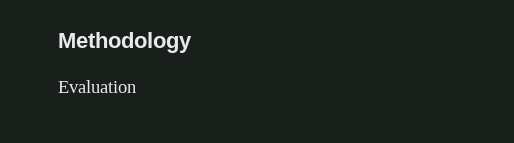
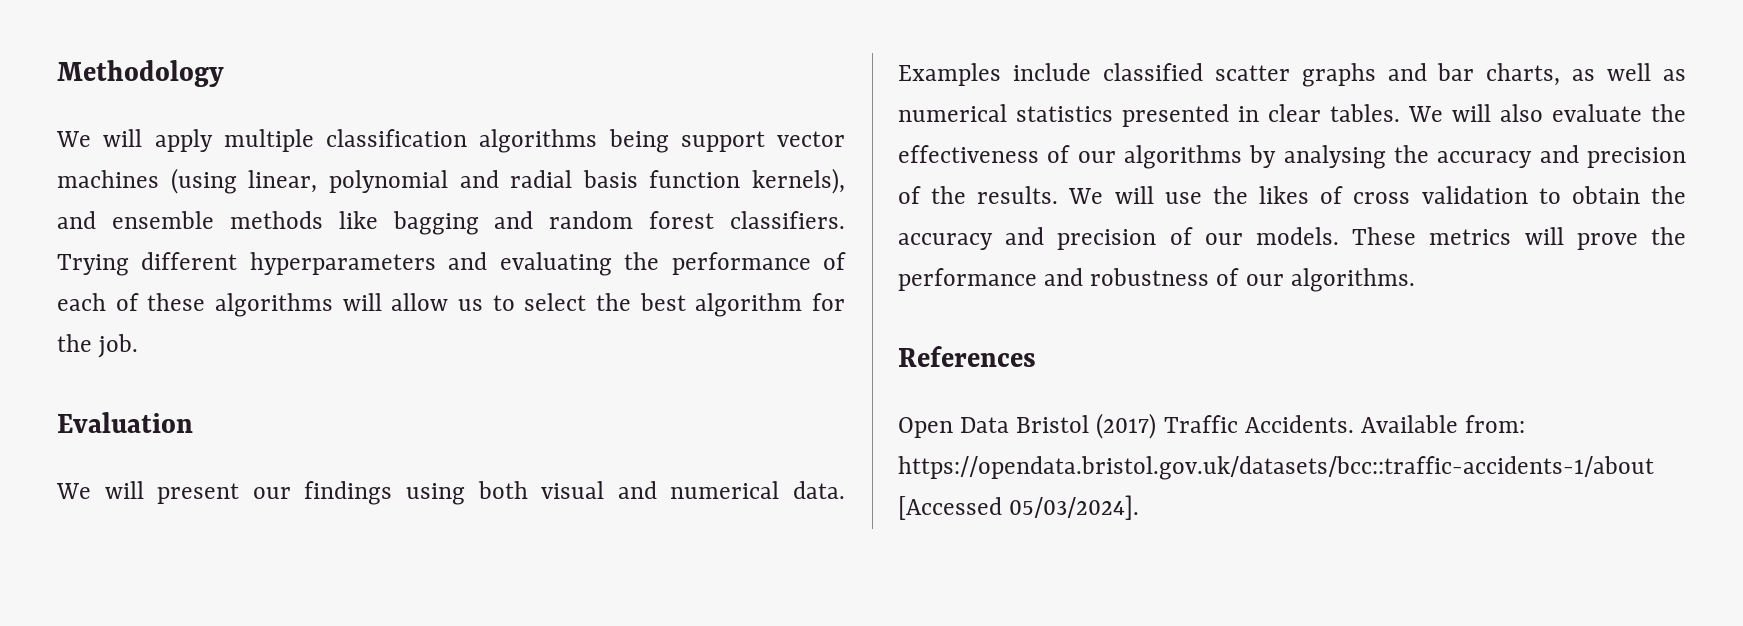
+ We will apply multiple classification algorithms being support vector machines (using linear, polynomial and radial basis function kernels), and ensemble methods like bagging and random forest classifiers. Trying different hyperparameters and evaluating the performance of each of these algorithms will allow us to select the best algorithm for the job.
  Evaluation
+ We will present our findings using both visual and numerical data. Examples include classified scatter graphs and bar charts, as well as numerical statistics presented in clear tables. We will also evaluate the effectiveness of our algorithms by analysing the accuracy and precision of the results. We will use the likes of cross validation to obtain the accuracy and precision of our models. These metrics will prove the performance and robustness of our algorithms.
+ References
+ Open Data Bristol (2017) Traffic Accidents. Available from: https://opendata.bristol.gov.uk/datasets/bcc::traffic-accidents-1/about [Accessed 05/03/2024].

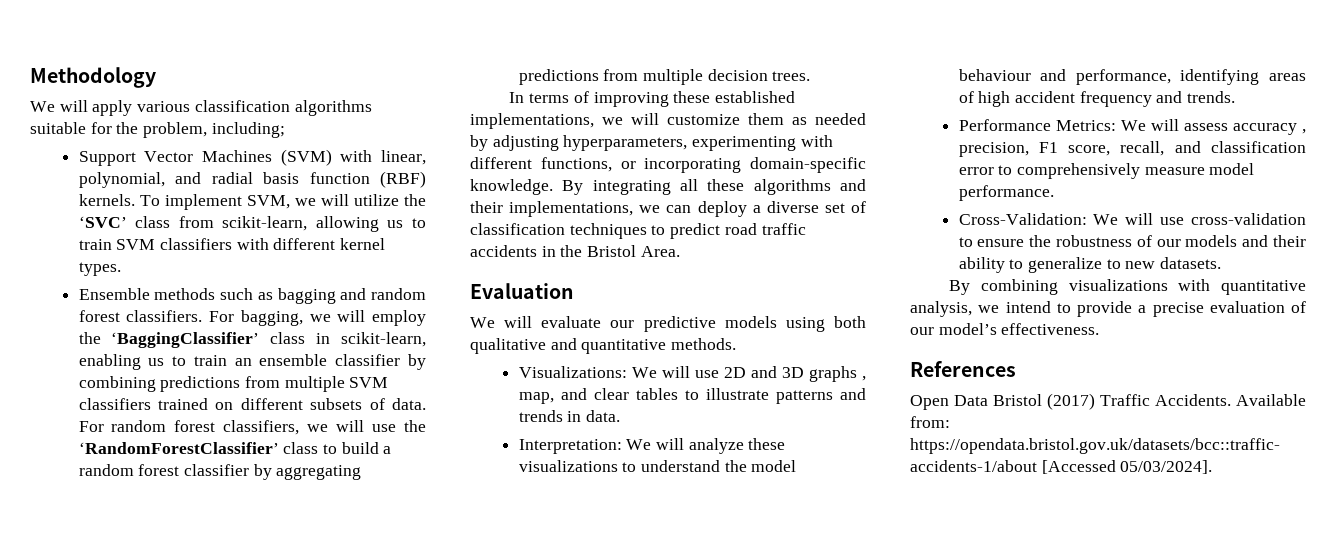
- We will apply multiple classification algorithms being support vector machines (using linear, polynomial and radial basis function kernels), and ensemble methods like bagging and random forest classifiers.
+ We will apply various classification algorithms suitable for the problem, including;
+ Support Vector Machines (SVM) with linear, polynomial, and radial basis function (RBF) kernels. To implement SVM, we will utilize the ‘SVC’ class from scikit-learn, allowing us to train SVM classifiers with different kernel types.
+ Ensemble methods such as bagging and random forest classifiers.
- Trying different hyperparameters and evaluating the performance of each of these algorithms will allow us to select the best algorithm for the job.
+ For bagging, we will employ the ‘BaggingClassifier’ class in scikit-learn, enabling us to train an ensemble classifier by combining predictions from multiple SVM classifiers trained on different subsets of data. For random forest classifiers, we will use the ‘RandomForestClassifier’ class to build a random forest classifier by aggregating predictions from multiple decision trees.
+ In terms of improving these established implementations, we will customize them as needed by adjusting hyperparameters, experimenting with different functions, or incorporating domain-specific knowledge. By integrating all these algorithms and their implementations, we can deploy a diverse set of classification techniques to predict road traffic accidents in the Bristol Area.
  Evaluation
- We will present our findings using both visual and numerical data. Examples include classified scatter graphs and bar charts, as well as numerical statistics presented in clear tables. We will also evaluate the effectiveness of our algorithms by analysing the accuracy and precision of the results. We will use the likes of cross validation to obtain the accuracy and precision of our models. These metrics will prove the performance and robustness of our algorithms.
+ We will evaluate our predictive models using both qualitative and quantitative methods.
+ Visualizations: We will use 2D and 3D graphs , map, and clear tables to illustrate patterns and trends in data.
+ Interpretation: We will analyze these visualizations to understand the model behaviour and performance, identifying areas of high accident frequency and trends.
+ Performance Metrics: We will assess accuracy , precision, F1 score, recall, and classification error to comprehensively measure model performance.
+ Cross-Validation: We will use cross-validation to ensure the robustness of our models and their ability to generalize to new datasets.
+ By combining visualizations with quantitative analysis, we intend to provide a precise evaluation of our model’s effectiveness.

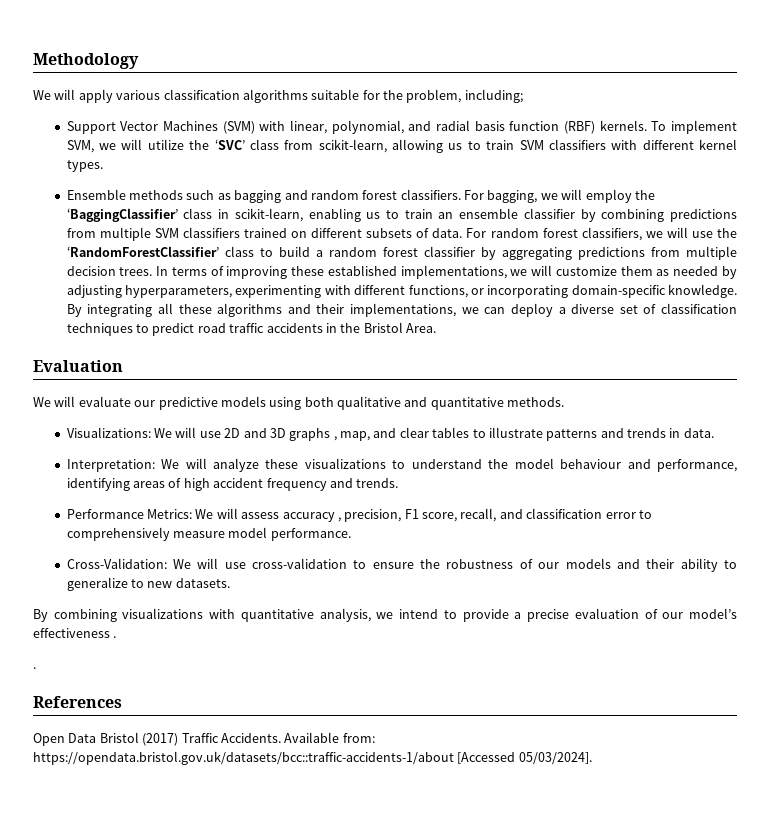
- For random forest classifiers, we will use the ‘RandomForestClassifier’ class to build a random forest classifier by aggregating predictions from multiple decision trees.
- In terms of improving these established implementations, we will customize them as needed by adjusting hyperparameters, experimenting with different functions, or incorporating domain-specific knowledge.
+ For random forest classifiers, we will use the ‘RandomForestClassifier’ class to build a random forest classifier by aggregating predictions from multiple decision trees. In terms of improving these established implementations, we will customize them as needed by adjusting hyperparameters, experimenting with different functions, or incorporating domain-specific knowledge.
- By combining visualizations with quantitative analysis, we intend to provide a precise evaluation of our model’s effectiveness.
+ By combining visualizations with quantitative analysis, we intend to provide a precise evaluation of our model’s effectiveness .
+ .

